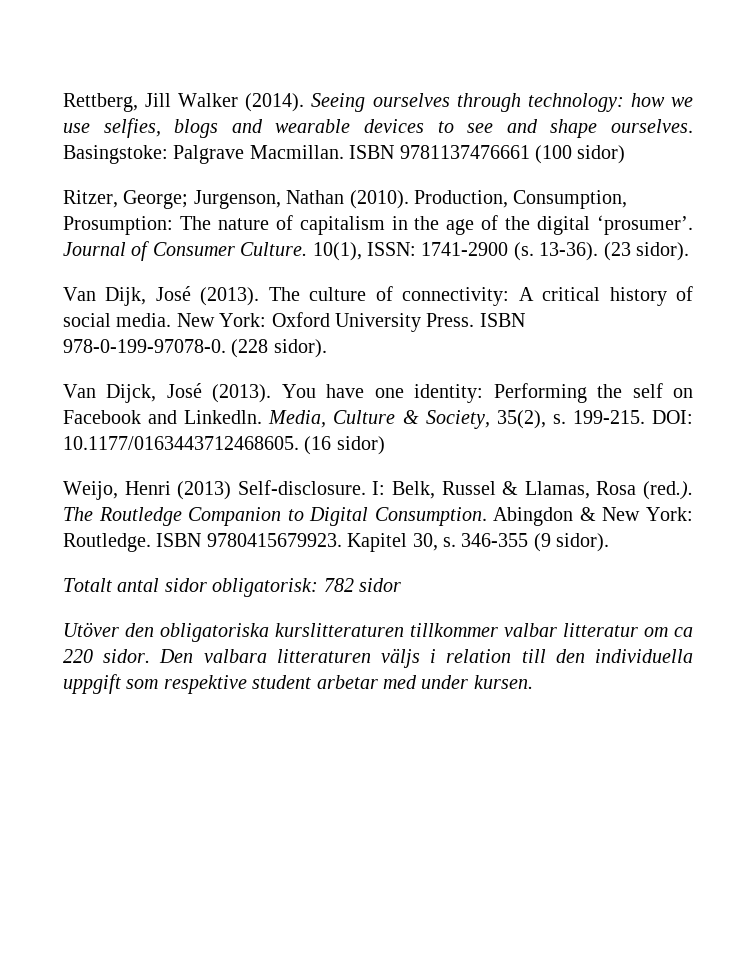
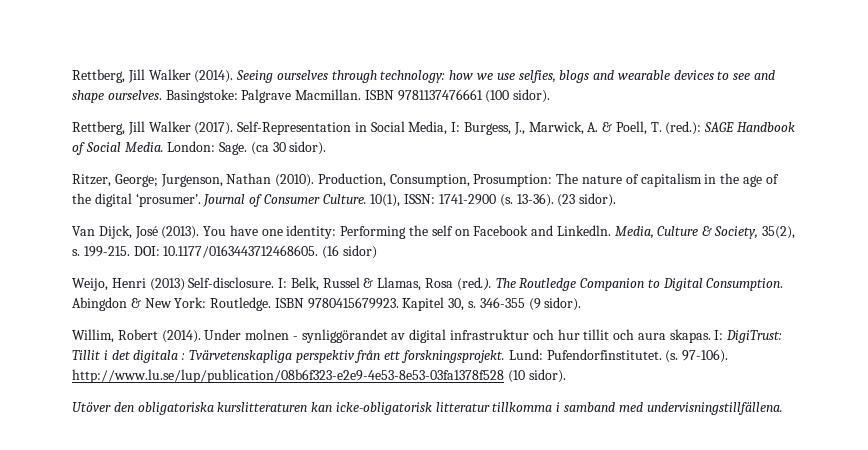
- ISBN 9781137476661 (100 sidor)
+ ISBN 9781137476661 (100 sidor).
+ Rettberg, Jill Walker (2017). Self-Representation in Social Media, I: Burgess, J., Marwick, A. & Poell, T. (red.): SAGE Handbook of Social Media. London: Sage. (ca 30 sidor).
- Van Dijk, José (2013). The culture of connectivity: A critical history of social media. New York: Oxford University Press. ISBN 978-0-199-97078-0. (228 sidor).
- Totalt antal sidor obligatorisk: 782 sidor
- Utöver den obligatoriska kurslitteraturen tillkommer valbar litteratur om ca 220 sidor. Den valbara litteraturen väljs i relation till den individuella uppgift som respektive student arbetar med under kursen.
+ Willim, Robert (2014). Under molnen - synliggörandet av digital infrastruktur och hur tillit och aura skapas. I: DigiTrust: Tillit i det digitala : Tvärvetenskapliga perspektiv från ett forskningsprojekt. Lund: Pufendorfinstitutet. (s. 97-106). http://www.lu.se/lup/publication/08b6f323-e2e9-4e53-8e53-03fa1378f528 (10 sidor).
+ Utöver den obligatoriska kurslitteraturen kan icke-obligatorisk litteratur tillkomma i samband med undervisningstillfällena.

